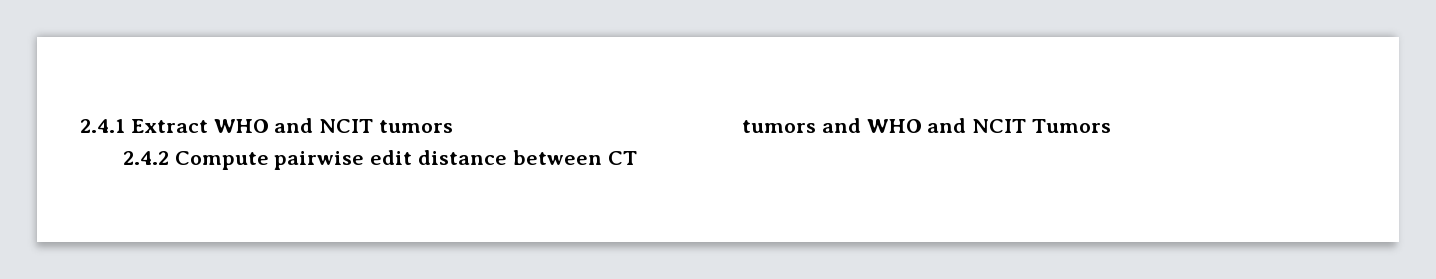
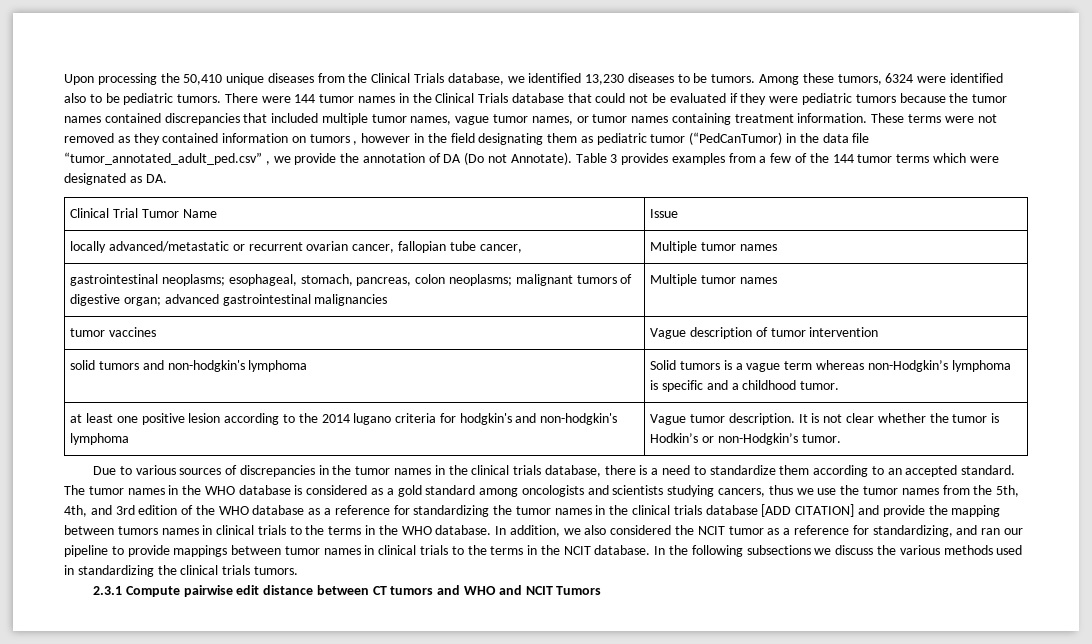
- 2.4.1 Extract WHO and NCIT tumors
- 2.4.2 Compute pairwise edit distance between CT tumors and WHO and NCIT Tumors
+ Upon processing the 50,410 unique diseases from the Clinical Trials database, we identified 13,230 diseases to be tumors. Among these tumors, 6324 were identified also to be pediatric tumors. There were 144 tumor names in the Clinical Trials database that could not be evaluated if they were pediatric tumors because the tumor names contained discrepancies that included multiple tumor names, vague tumor names, or tumor names containing treatment information. These terms were not removed as they contained information on tumors , however in the field designating them as pediatric tumor (“PedCanTumor) in the data file “tumor_annotated_adult_ped.csv” , we provide the annotation of DA (Do not Annotate). Table 3 provides examples from a few of the 144 tumor terms which were designated as DA.
+ Clinical Trial Tumor Name | Issue
+ locally advanced/metastatic or recurrent ovarian cancer, fallopian tube cancer, | Multiple tumor names
+ gastrointestinal neoplasms; esophageal, stomach, pancreas, colon neoplasms; malignant tumors of digestive organ; advanced gastrointestinal malignancies | Multiple tumor names
+ tumor vaccines | Vague description of tumor intervention
+ solid tumors and non-hodgkin's lymphoma | Solid tumors is a vague term whereas non-Hodgkin’s lymphoma is specific and a childhood tumor.
+ at least one positive lesion according to the 2014 lugano criteria for hodgkin's and non-hodgkin's lymphoma | Vague tumor description. It is not clear whether the tumor is Hodkin’s or non-Hodgkin’s tumor.
+ Due to various sources of discrepancies in the tumor names in the clinical trials database, there is a need to standardize them according to an accepted standard. The tumor names in the WHO database is considered as a gold standard among oncologists and scientists studying cancers, thus we use the tumor names from the 5th, 4th, and 3rd edition of the WHO database as a reference for standardizing the tumor names in the clinical trials database [ADD CITATION] and provide the mapping between tumors names in clinical trials to the terms in the WHO database. In addition, we also considered the NCIT tumor as a reference for standardizing, and ran our pipeline to provide mappings between tumor names in clinical trials to the terms in the NCIT database. In the following subsections we discuss the various methods used in standardizing the clinical trials tumors.
+ 2.3.1 Compute pairwise edit distance between CT tumors and WHO and NCIT Tumors

